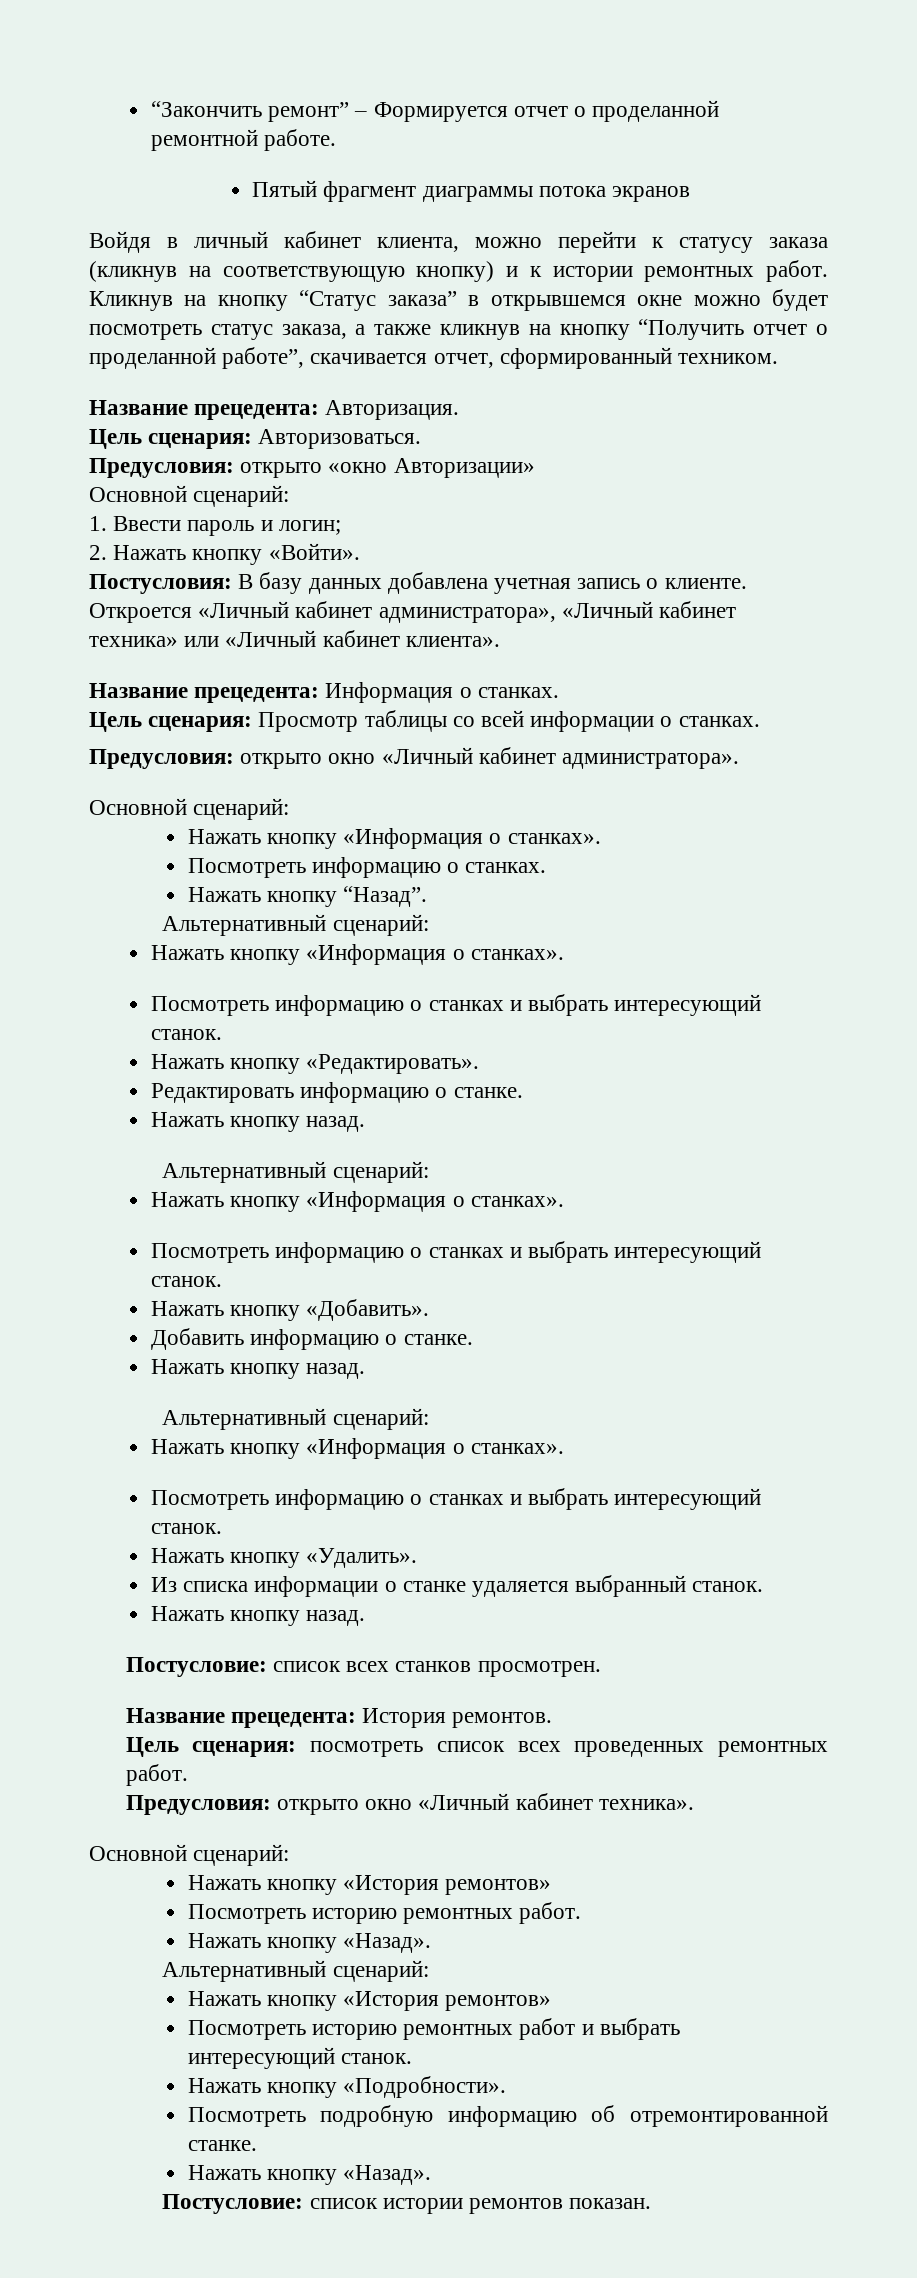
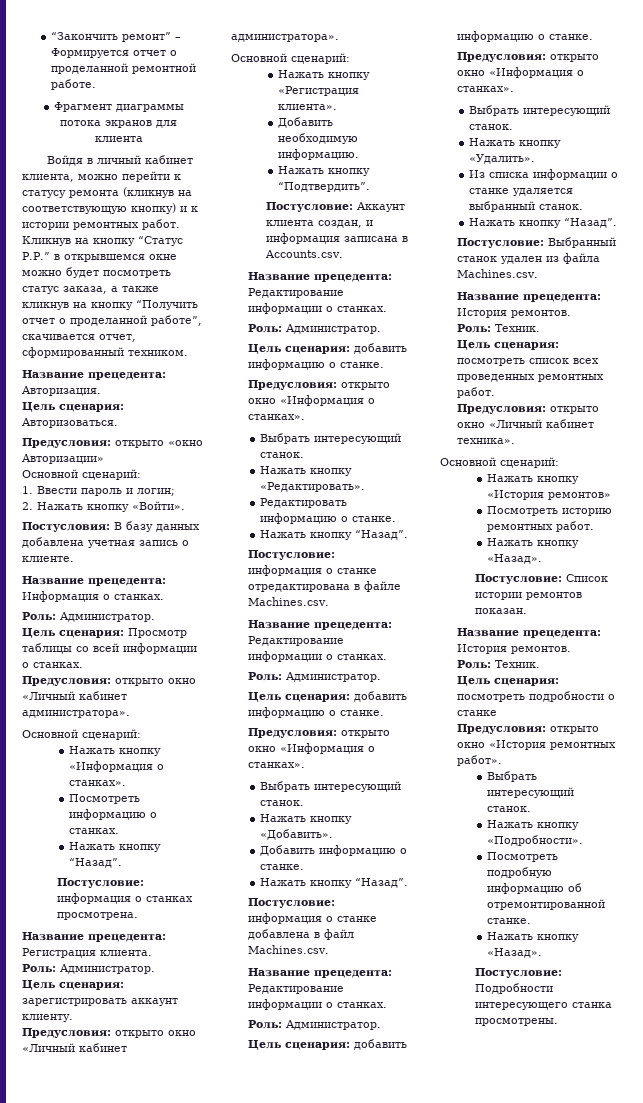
- Пятый фрагмент диаграммы потока экранов
+ Фрагмент диаграммы потока экранов для клиента
- Войдя в личный кабинет клиента, можно перейти к статусу заказа (кликнув на соответствующую кнопку) и к истории ремонтных работ.
+ Войдя в личный кабинет клиента, можно перейти к статусу ремонта (кликнув на соответствующую кнопку) и к истории ремонтных работ.
- Кликнув на кнопку “Статус заказа” в открывшемся окне можно будет посмотреть статус заказа, а также кликнув на кнопку “Получить отчет о проделанной работе”, скачивается отчет, сформированный техником.
+ Кликнув на кнопку “Статус Р.Р.” в открывшемся окне можно будет посмотреть статус заказа, а также кликнув на кнопку “Получить отчет о проделанной работе”, скачивается отчет, сформированный техником.
- Откроется «Личный кабинет администратора», «Личный кабинет техника» или «Личный кабинет клиента».
  Название прецедента: Информация о станках.
+ Роль: Администратор.
  Посмотреть информацию о станках.
  Нажать кнопку “Назад”.
- Альтернативный сценарий:
- Нажать кнопку «Информация о станках».
- Посмотреть информацию о станках и выбрать интересующий станок.
+ Постусловие: информация о станках просмотрена.
+ Название прецедента: Регистрация клиента.
+ Роль: Администратор.
+ Цель сценария: зарегистрировать аккаунт клиенту.
+ Предусловия: открыто окно «Личный кабинет администратора».
+ Основной сценарий:
+ Нажать кнопку «Регистрация клиента».
+ Добавить необходимую информацию.
+ Нажать кнопку “Подтвердить”.
+ Постусловие: Аккаунт клиента создан, и информация записана в Accounts.csv.
+ Название прецедента: Редактирование информации о станках.
+ Роль: Администратор.
+ Цель сценария: добавить информацию о станке.
+ Предусловия: открыто окно «Информация о станках».
+ Выбрать интересующий станок.
  Редактировать информацию о станке.
- Нажать кнопку назад.
- Альтернативный сценарий:
- Нажать кнопку «Информация о станках».
- Посмотреть информацию о станках и выбрать интересующий станок.
+ Нажать кнопку “Назад”.
+ Постусловие: информация о станке отредактирована в файле Machines.csv.
+ Название прецедента: Редактирование информации о станках.
+ Роль: Администратор.
+ Цель сценария: добавить информацию о станке.
+ Предусловия: открыто окно «Информация о станках».
+ Выбрать интересующий станок.
  Добавить информацию о станке.
- Нажать кнопку назад.
- Альтернативный сценарий:
- Нажать кнопку «Информация о станках».
- Посмотреть информацию о станках и выбрать интересующий станок.
+ Нажать кнопку “Назад”.
+ Постусловие: информация о станке добавлена в файл Machines.csv.
+ Название прецедента: Редактирование информации о станках.
+ Роль: Администратор.
+ Цель сценария: добавить информацию о станке.
+ Предусловия: открыто окно «Информация о станках».
+ Выбрать интересующий станок.
  Из списка информации о станке удаляется выбранный станок.
- Нажать кнопку назад.
- Постусловие: список всех станков просмотрен.
+ Нажать кнопку “Назад”.
+ Постусловие: Выбранный станок удален из файла Machines.csv.
  Название прецедента: История ремонтов.
+ Роль: Техник.
  Посмотреть историю ремонтных работ.
  Нажать кнопку «Назад».
- Альтернативный сценарий:
- Нажать кнопку «История ремонтов»
- Посмотреть историю ремонтных работ и выбрать интересующий станок.
+ Постусловие: Список истории ремонтов показан.
+ Название прецедента: История ремонтов.
+ Роль: Техник.
+ Цель сценария: посмотреть подробности о станке
+ Предусловия: открыто окно «История ремонтных работ».
+ Выбрать интересующий станок.
- Постусловие: список истории ремонтов показан.
+ Постусловие: Подробности интересующего станка просмотрены.

